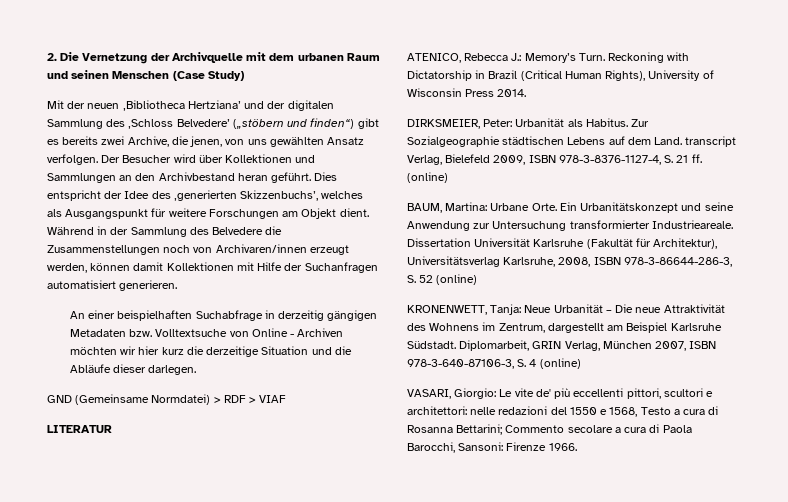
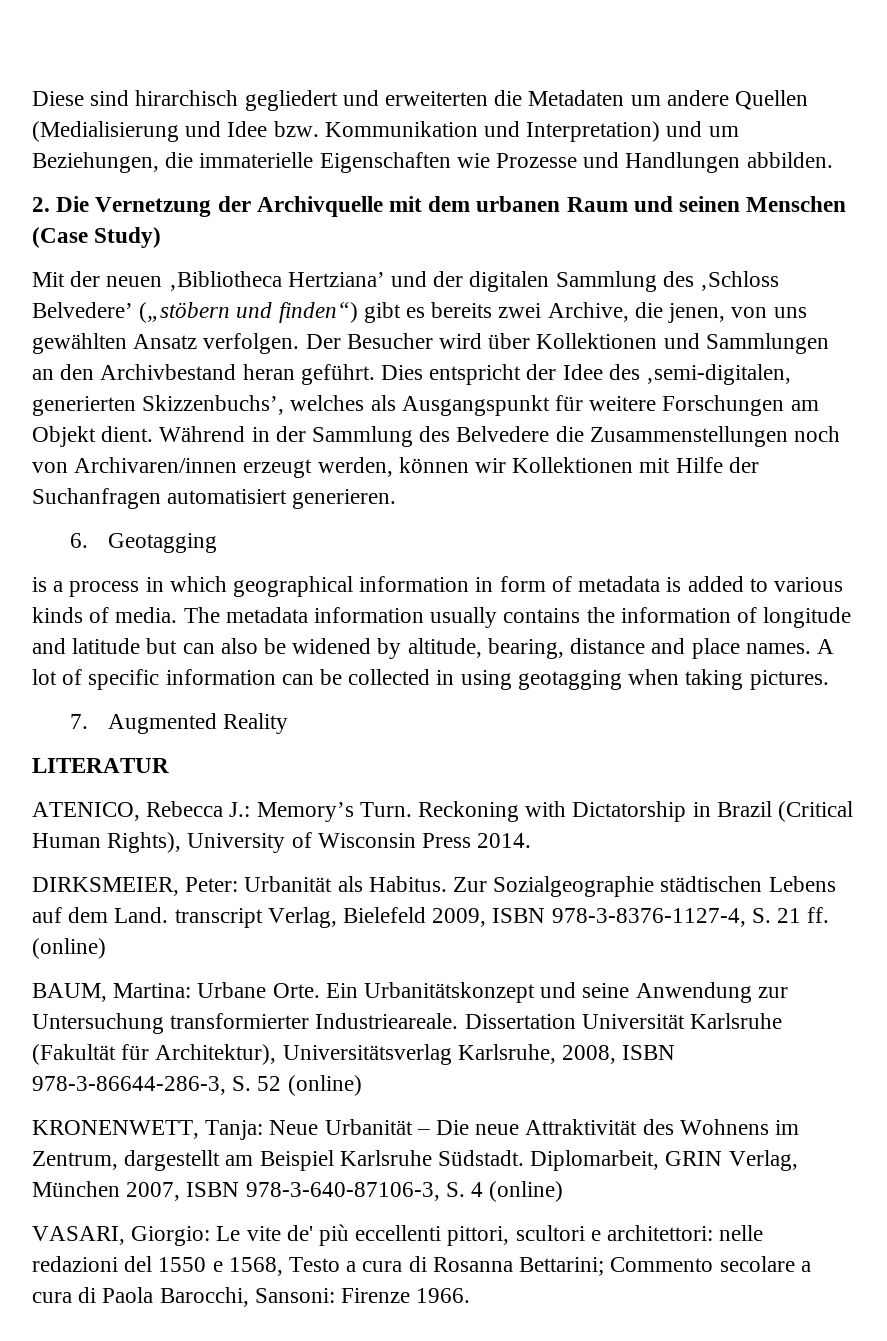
+ Diese sind hirarchisch gegliedert und erweiterten die Metadaten um andere Quellen (Medialisierung und Idee bzw. Kommunikation und Interpretation) und um Beziehungen, die immaterielle Eigenschaften wie Prozesse und Handlungen abbilden.
- Dies entspricht der Idee des ‚generierten Skizzenbuchs’, welches als Ausgangspunkt für weitere Forschungen am Objekt dient.
+ Dies entspricht der Idee des ‚semi-digitalen, generierten Skizzenbuchs’, welches als Ausgangspunkt für weitere Forschungen am Objekt dient.
- Während in der Sammlung des Belvedere die Zusammenstellungen noch von Archivaren/innen erzeugt werden, können damit Kollektionen mit Hilfe der Suchanfragen automatisiert generieren.
+ Während in der Sammlung des Belvedere die Zusammenstellungen noch von Archivaren/innen erzeugt werden, können wir Kollektionen mit Hilfe der Suchanfragen automatisiert generieren.
- An einer beispielhaften Suchabfrage in derzeitig gängigen Metadaten bzw. Volltextsuche von Online - Archiven möchten wir hier kurz die derzeitige Situation und die Abläufe dieser darlegen.
- GND (Gemeinsame Normdatei) > RDF > VIAF
+ 6. Geotagging
+ is a process in which geographical information in form of metadata is added to various kinds of media. The metadata information usually contains the information of longitude and latitude but can also be widened by altitude, bearing, distance and place names. A lot of specific information can be collected in using geotagging when taking pictures.
+ 7. Augmented Reality

